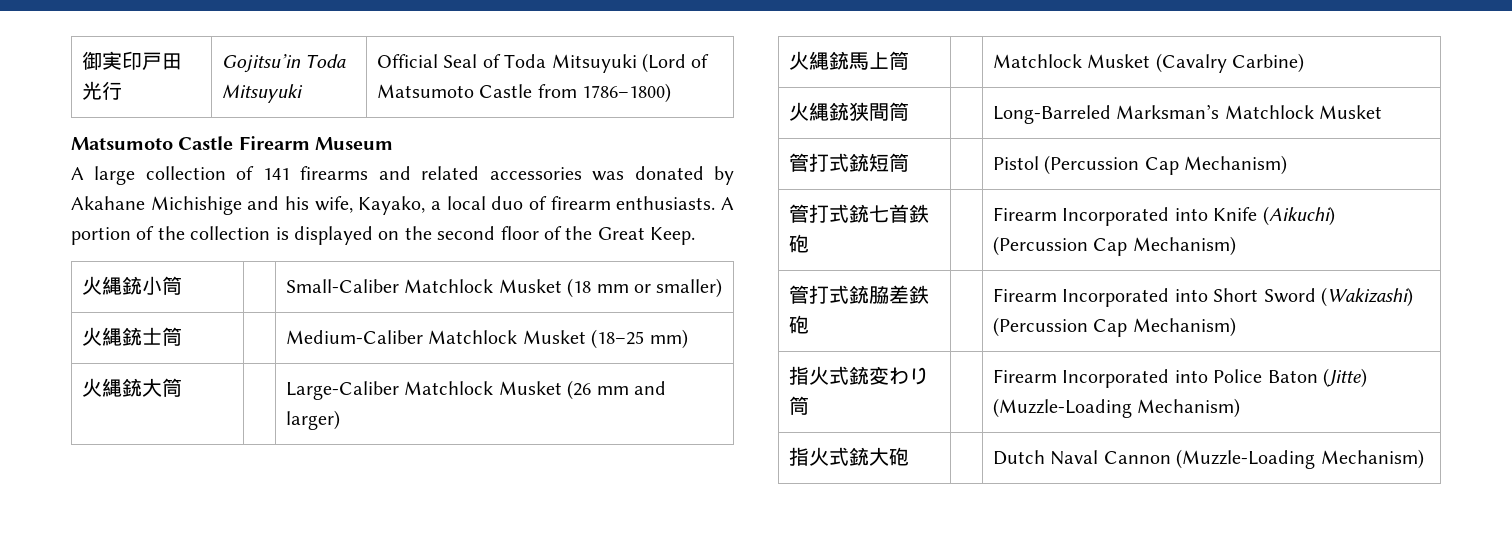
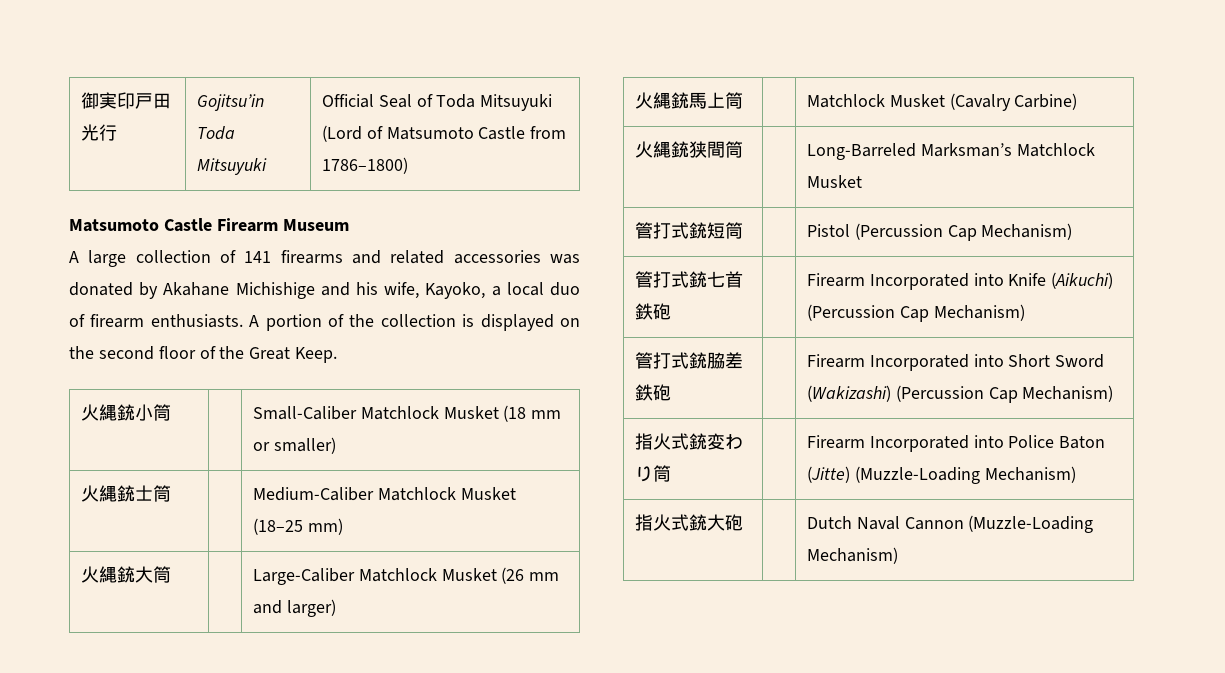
- A large collection of 141 firearms and related accessories was donated by Akahane Michishige and his wife, Kayako, a local duo of firearm enthusiasts.
+ A large collection of 141 firearms and related accessories was donated by Akahane Michishige and his wife, Kayoko, a local duo of firearm enthusiasts.

